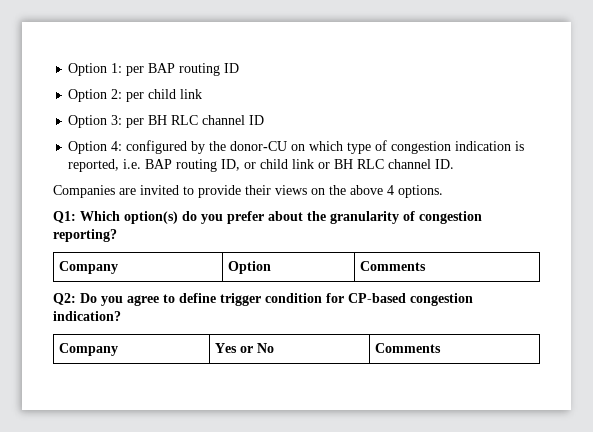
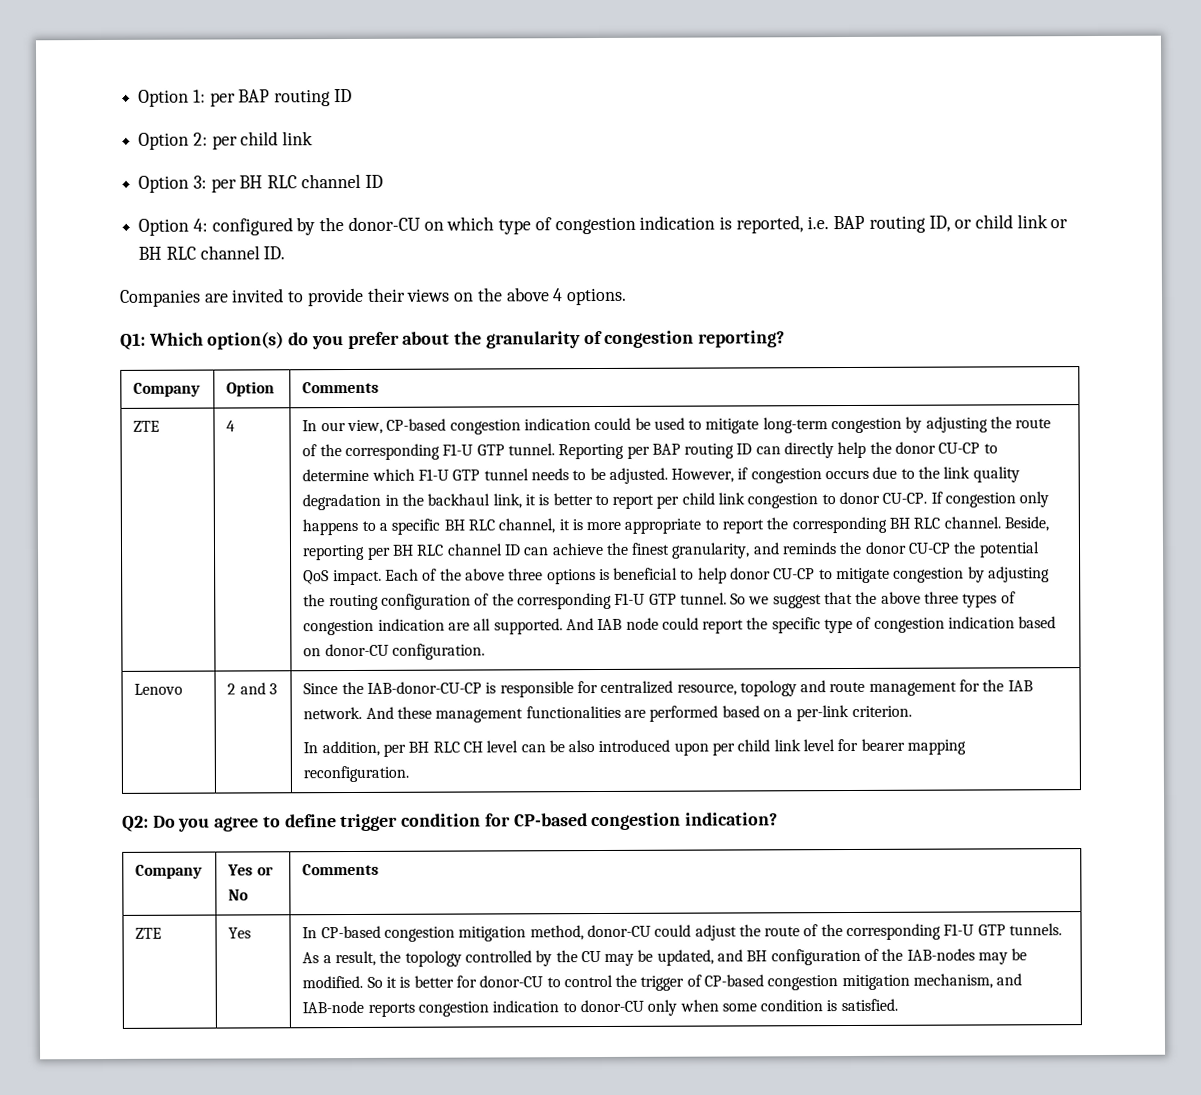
+ ZTE | 4 | In our view, CP-based congestion indication could be used to mitigate long-term congestion by adjusting the route of the corresponding F1-U GTP tunnel. Reporting per BAP routing ID can directly help the donor CU-CP to determine which F1-U GTP tunnel needs to be adjusted. However, if congestion occurs due to the link quality degradation in the backhaul link, it is better to report per child link congestion to donor CU-CP. If congestion only happens to a specific BH RLC channel, it is more appropriate to report the corresponding BH RLC channel. Beside, reporting per BH RLC channel ID can achieve the finest granularity, and reminds the donor CU-CP the potential QoS impact. Each of the above three options is beneficial to help donor CU-CP to mitigate congestion by adjusting the routing configuration of the corresponding F1-U GTP tunnel. So we suggest that the above three types of congestion indication are all supported. And IAB node could report the specific type of congestion indication based on donor-CU configuration.
+ Lenovo | 2 and 3 | Since the IAB-donor-CU-CP is responsible for centralized resource, topology and route management for the IAB network. And these management functionalities are performed based on a per-link criterion.
+ In addition, per BH RLC CH level can be also introduced upon per child link level for bearer mapping reconfiguration.
+ ZTE | Yes | In CP-based congestion mitigation method, donor-CU could adjust the route of the corresponding F1-U GTP tunnels. As a result, the topology controlled by the CU may be updated, and BH configuration of the IAB-nodes may be modified. So it is better for donor-CU to control the trigger of CP-based congestion mitigation mechanism, and IAB-node reports congestion indication to donor-CU only when some condition is satisfied.

